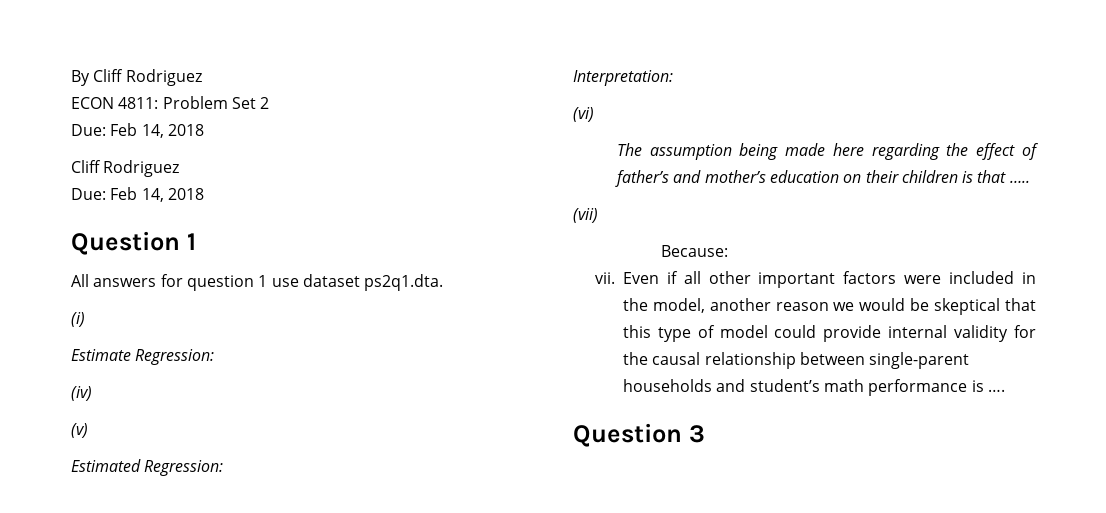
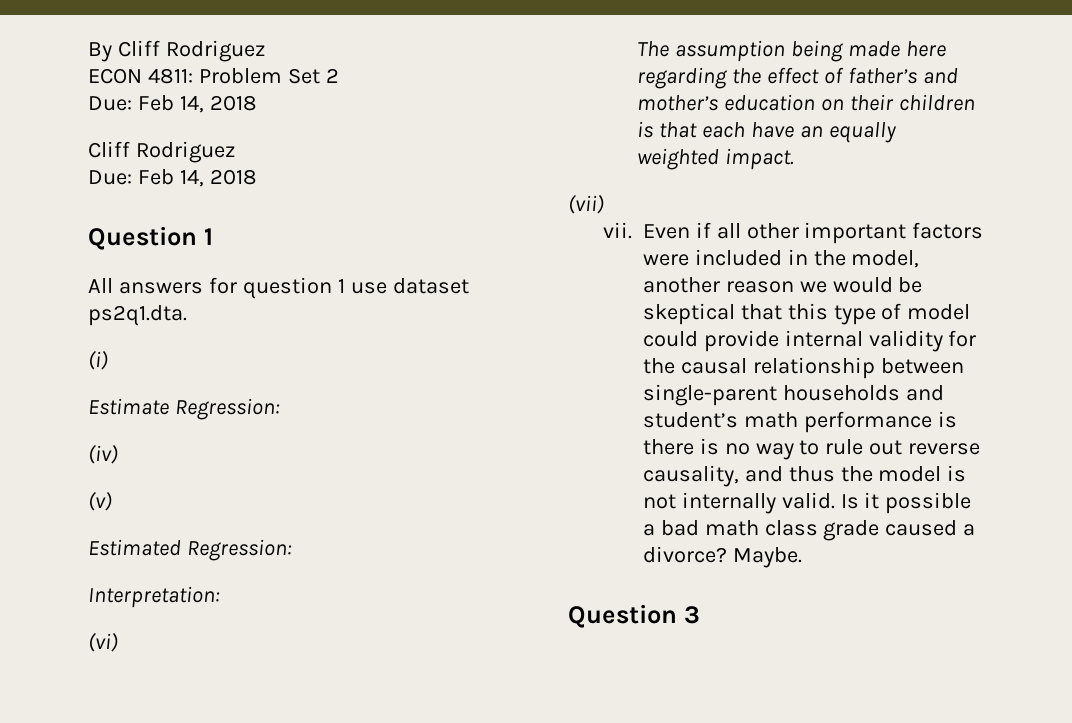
- The assumption being made here regarding the effect of father’s and mother’s education on their children is that …..
+ The assumption being made here regarding the effect of father’s and mother’s education on their children is that each have an equally weighted impact.
- Because:
- Even if all other important factors were included in the model, another reason we would be skeptical that this type of model could provide internal validity for the causal relationship between single-parent households and student’s math performance is ….
+ Even if all other important factors were included in the model, another reason we would be skeptical that this type of model could provide internal validity for the causal relationship between single-parent households and student’s math performance is there is no way to rule out reverse causality, and thus the model is not internally valid. Is it possible a bad math class grade caused a divorce? Maybe.

